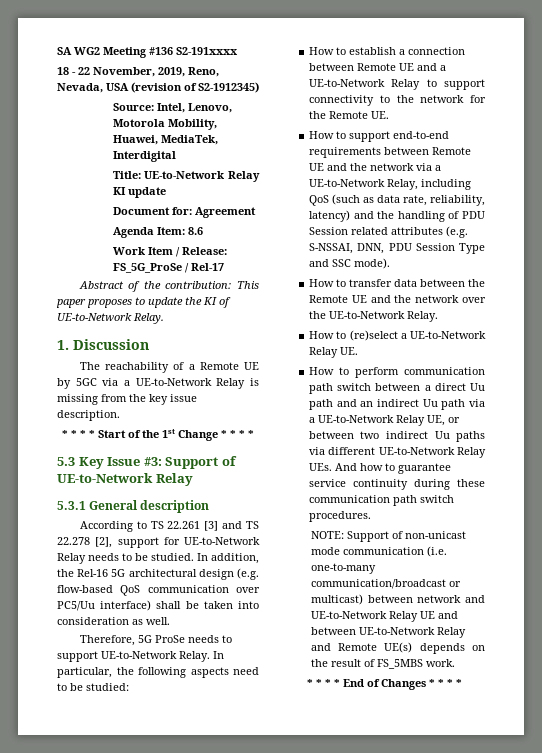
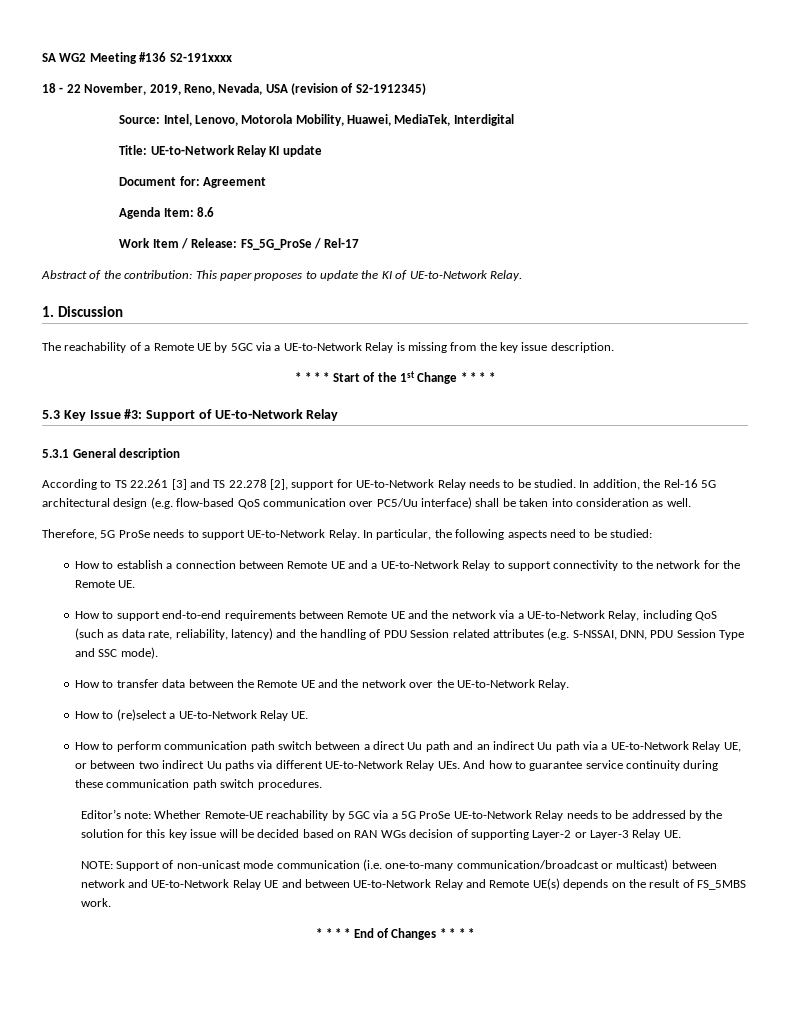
+ Editor’s note: Whether Remote-UE reachability by 5GC via a 5G ProSe UE-to-Network Relay needs to be addressed by the solution for this key issue will be decided based on RAN WGs decision of supporting Layer-2 or Layer-3 Relay UE.

